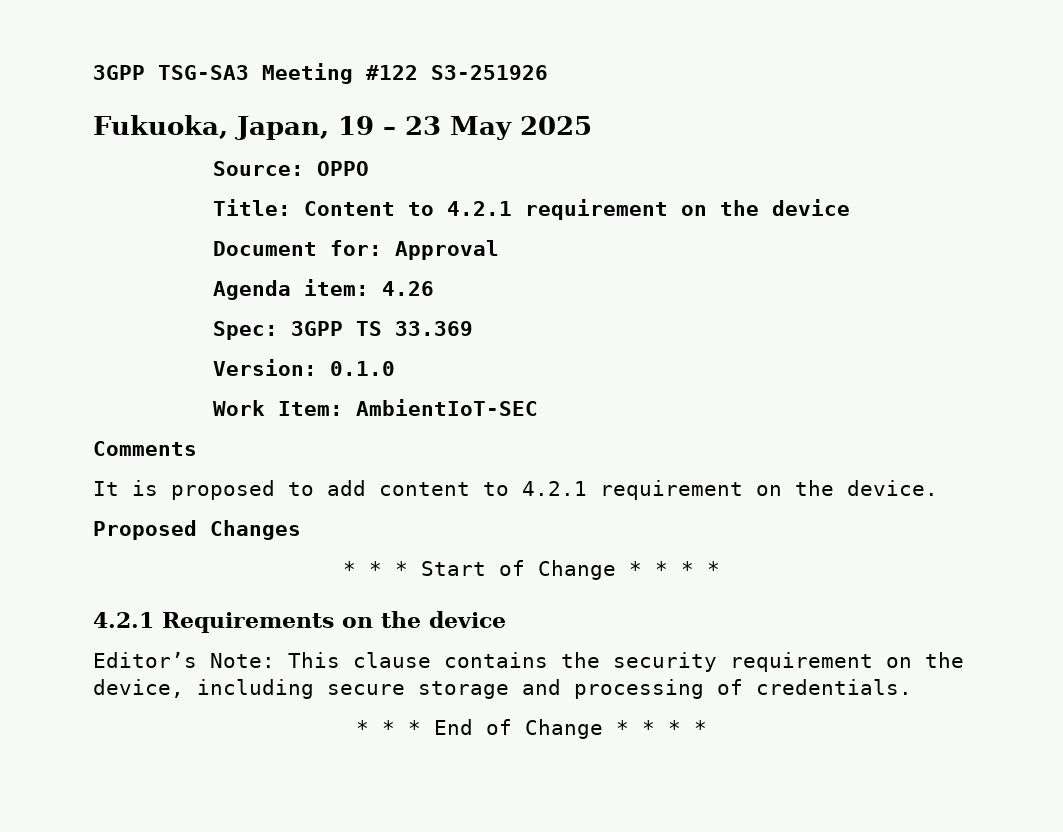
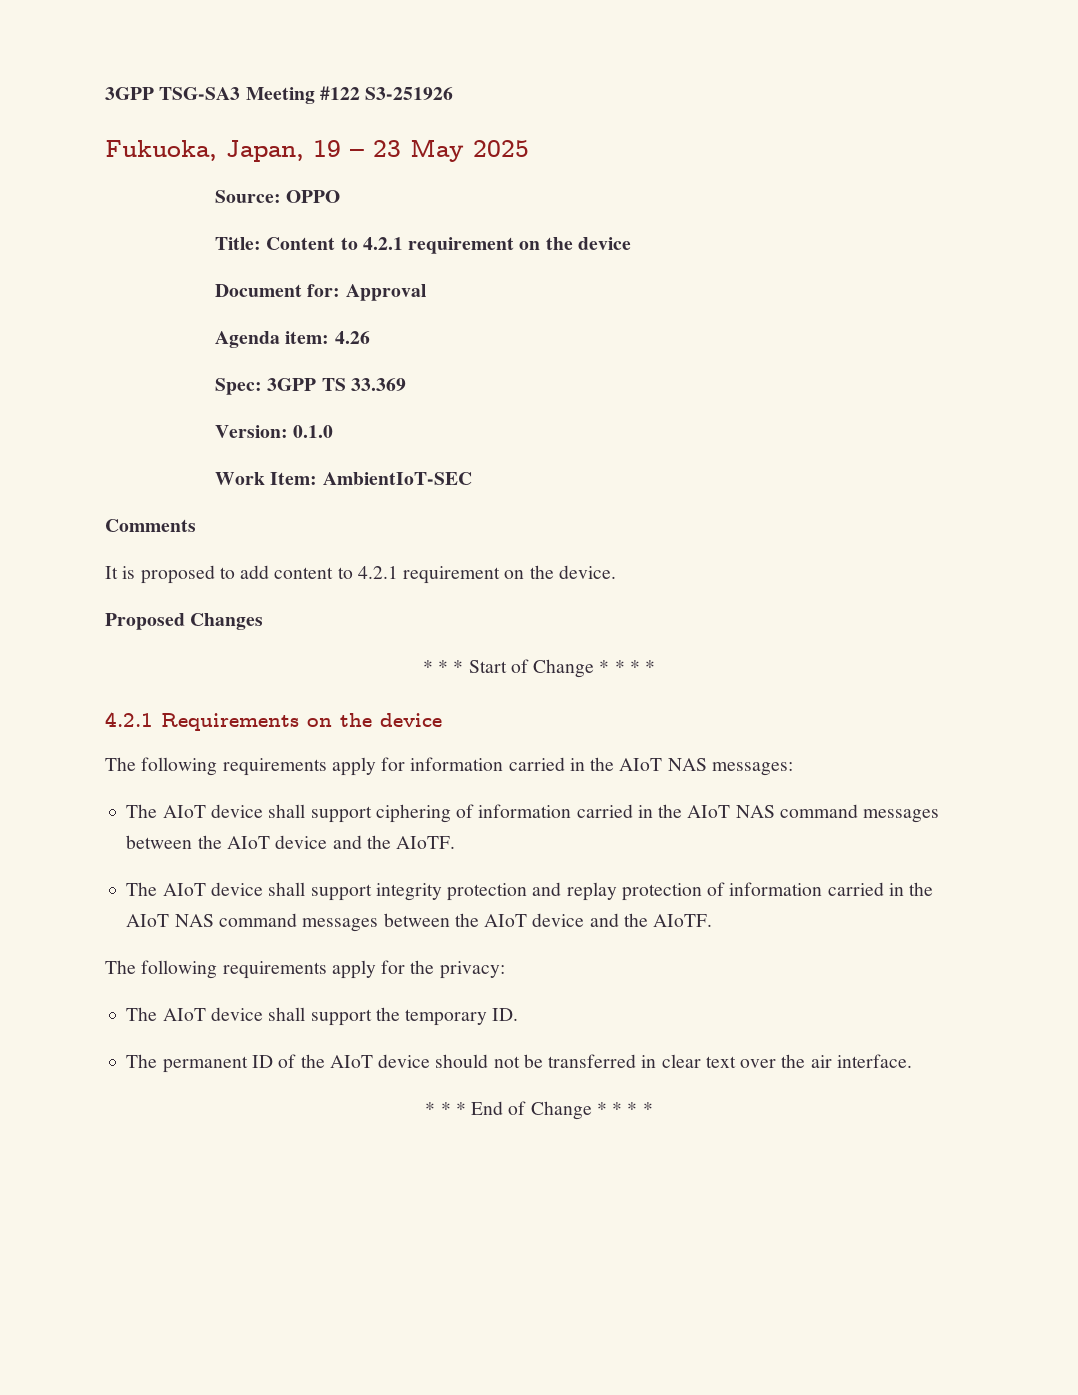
- Editor’s Note: This clause contains the security requirement on the device, including secure storage and processing of credentials.
+ The following requirements apply for information carried in the AIoT NAS messages:
+ The AIoT device shall support ciphering of information carried in the AIoT NAS command messages between the AIoT device and the AIoTF.
+ The AIoT device shall support integrity protection and replay protection of information carried in the AIoT NAS command messages between the AIoT device and the AIoTF.
+ The following requirements apply for the privacy:
+ The AIoT device shall support the temporary ID.
+ The permanent ID of the AIoT device should not be transferred in clear text over the air interface.

